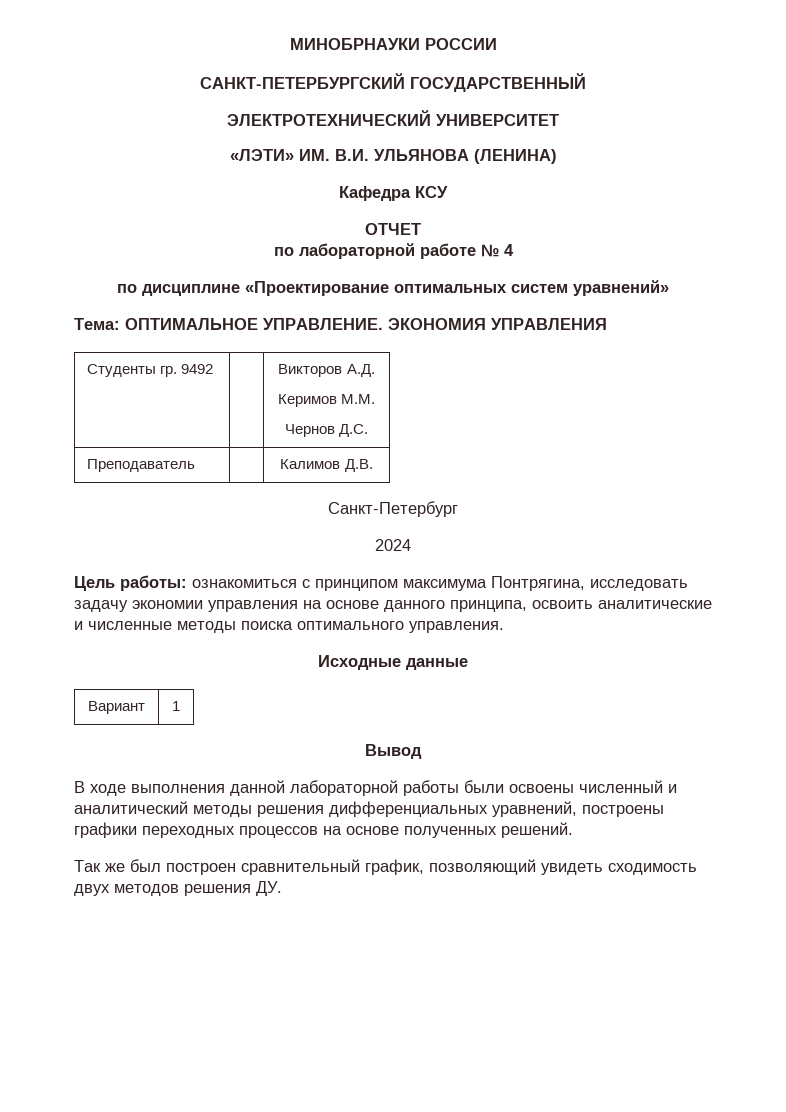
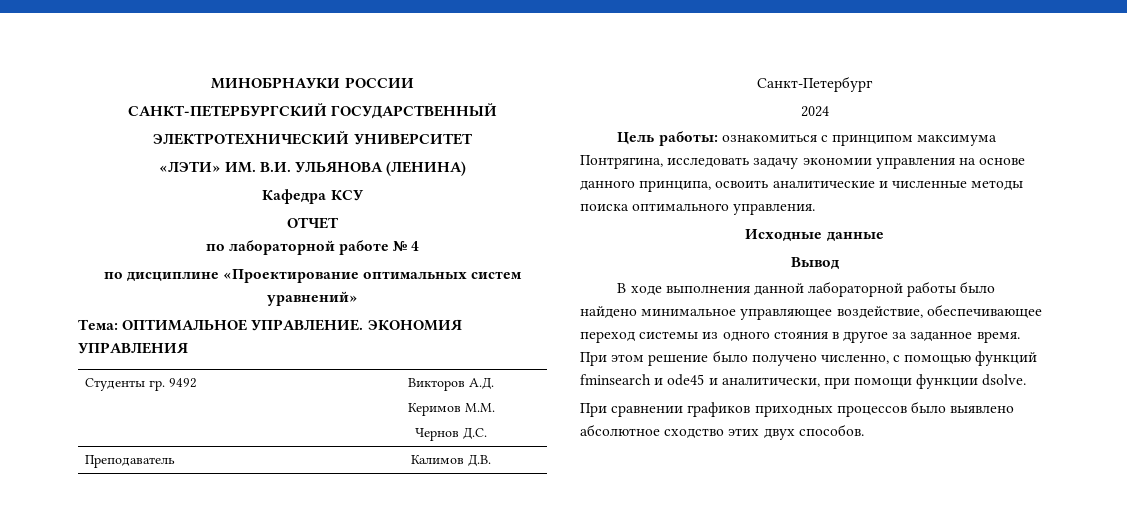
- Вариант | 1
- В ходе выполнения данной лабораторной работы были освоены численный и аналитический методы решения дифференциальных уравнений, построены графики переходных процессов на основе полученных решений.
- Так же был построен сравнительный график, позволяющий увидеть сходимость двух методов решения ДУ.
+ В ходе выполнения данной лабораторной работы было найдено минимальное управляющее воздействие, обеспечивающее переход системы из одного стояния в другое за заданное время. При этом решение было получено численно, с помощью функций fminsearch и ode45 и аналитически, при помощи функции dsolve.
+ При сравнении графиков приходных процессов было выявлено абсолютное сходство этих двух способов.

